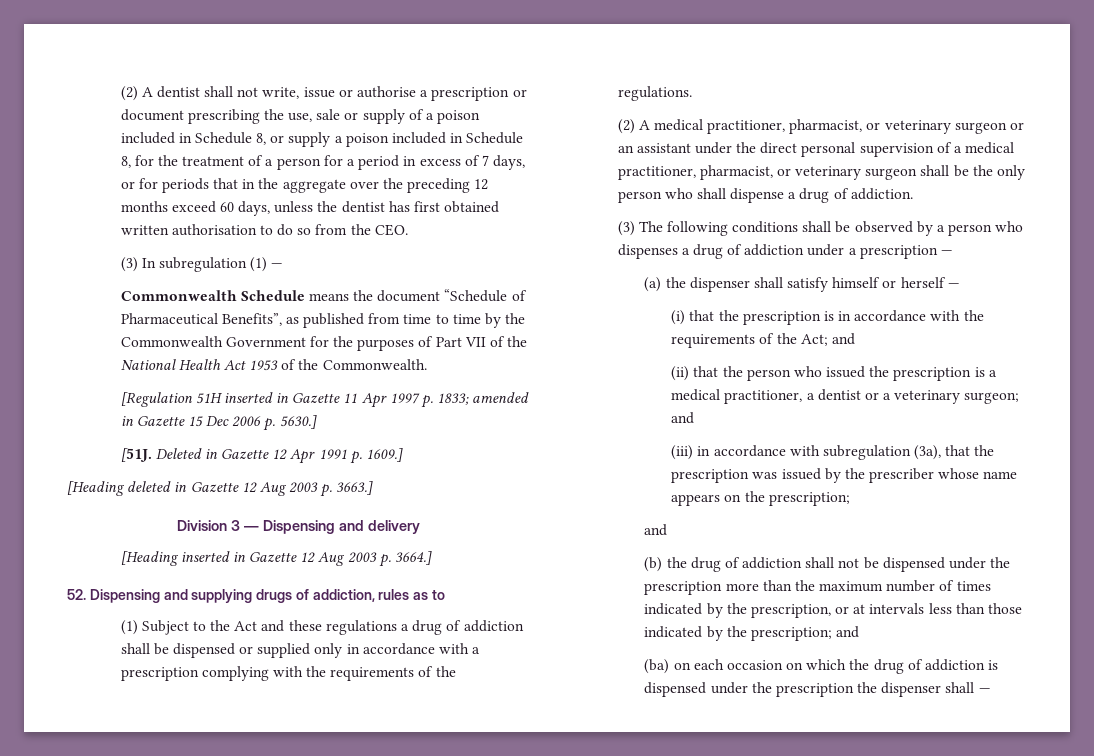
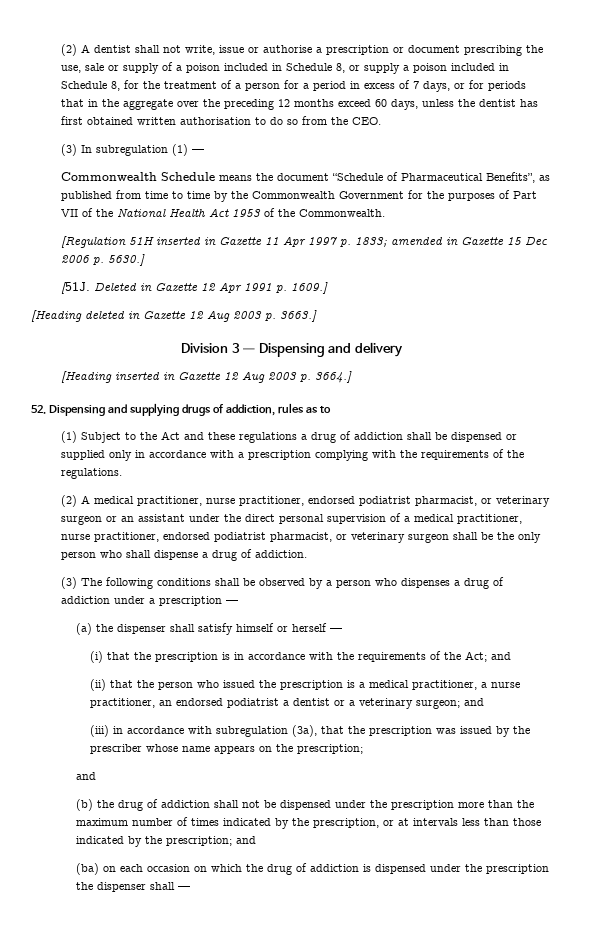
- (2) A medical practitioner, pharmacist, or veterinary surgeon or an assistant under the direct personal supervision of a medical practitioner, pharmacist, or veterinary surgeon shall be the only person who shall dispense a drug of addiction.
+ (2) A medical practitioner, nurse practitioner, endorsed podiatrist pharmacist, or veterinary surgeon or an assistant under the direct personal supervision of a medical practitioner, nurse practitioner, endorsed podiatrist pharmacist, or veterinary surgeon shall be the only person who shall dispense a drug of addiction.
- (ii) that the person who issued the prescription is a medical practitioner, a dentist or a veterinary surgeon; and
+ (ii) that the person who issued the prescription is a medical practitioner, a nurse practitioner, an endorsed podiatrist a dentist or a veterinary surgeon; and

